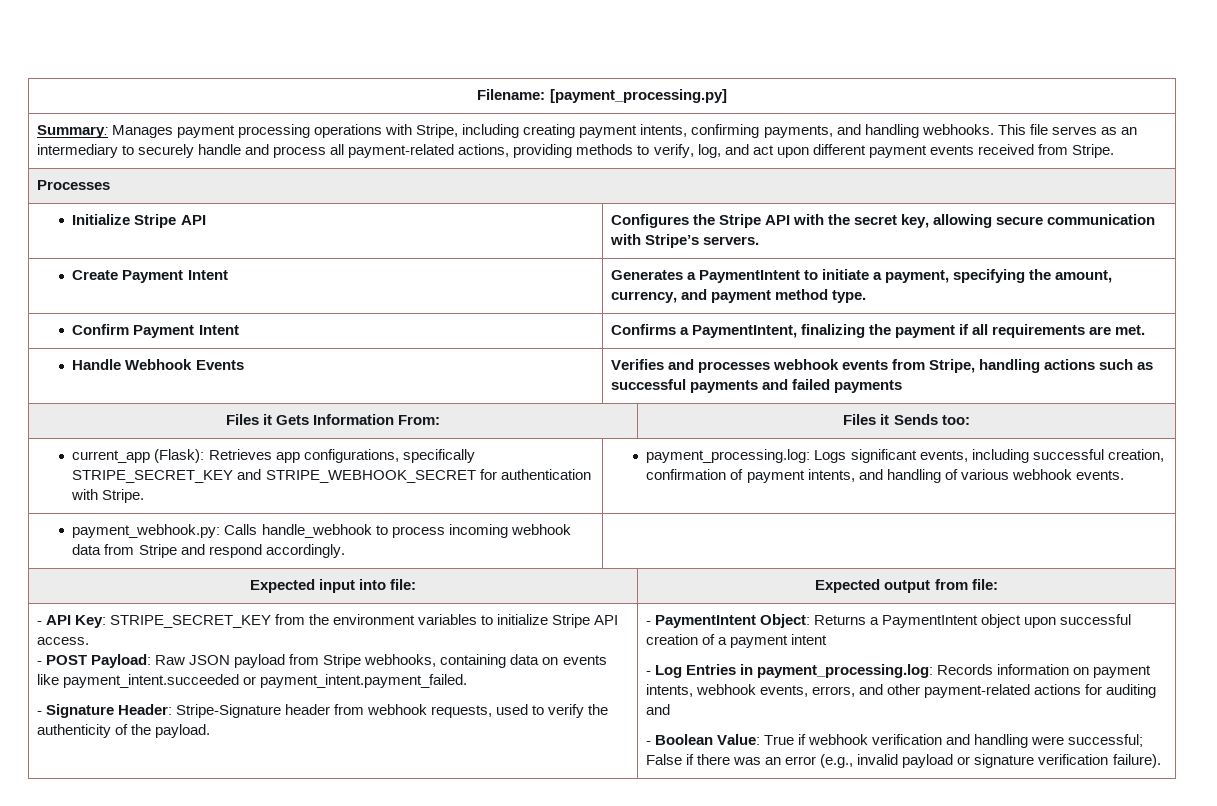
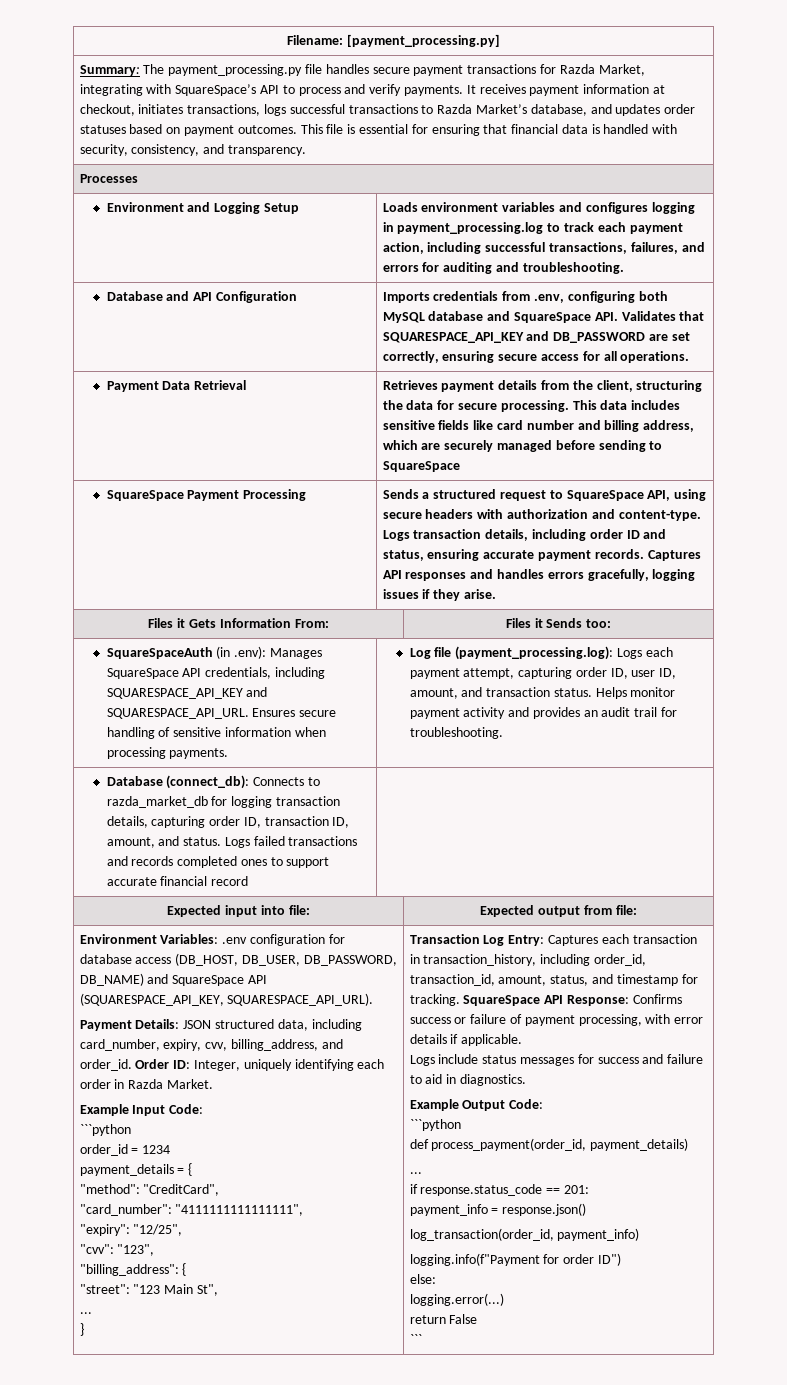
- Summary: Manages payment processing operations with Stripe, including creating payment intents, confirming payments, and handling webhooks. This file serves as an intermediary to securely handle and process all payment-related actions, providing methods to verify, log, and act upon different payment events received from Stripe.
+ Summary: The payment_processing.py file handles secure payment transactions for Razda Market, integrating with SquareSpace’s API to process and verify payments. It receives payment information at checkout, initiates transactions, logs successful transactions to Razda Market’s database, and updates order statuses based on payment outcomes. This file is essential for ensuring that financial data is handled with security, consistency, and transparency.
  Processes
- Initialize Stripe API | Configures the Stripe API with the secret key, allowing secure communication with Stripe’s servers.
- Create Payment Intent | Generates a PaymentIntent to initiate a payment, specifying the amount, currency, and payment method type.
- Confirm Payment Intent | Confirms a PaymentIntent, finalizing the payment if all requirements are met.
- Handle Webhook Events | Verifies and processes webhook events from Stripe, handling actions such as successful payments and failed payments
+ Environment and Logging Setup | Loads environment variables and configures logging in payment_processing.log to track each payment action, including successful transactions, failures, and errors for auditing and troubleshooting.
+ Database and API Configuration | Imports credentials from .env, configuring both MySQL database and SquareSpace API. Validates that SQUARESPACE_API_KEY and DB_PASSWORD are set correctly, ensuring secure access for all operations.
+ Payment Data Retrieval | Retrieves payment details from the client, structuring the data for secure processing. This data includes sensitive fields like card number and billing address, which are securely managed before sending to SquareSpace
+ SquareSpace Payment Processing | Sends a structured request to SquareSpace API, using secure headers with authorization and content-type. Logs transaction details, including order ID and status, ensuring accurate payment records. Captures API responses and handles errors gracefully, logging issues if they arise.
- current_app (Flask): Retrieves app configurations, specifically STRIPE_SECRET_KEY and STRIPE_WEBHOOK_SECRET for authentication with Stripe. | payment_processing.log: Logs significant events, including successful creation, confirmation of payment intents, and handling of various webhook events.
- payment_webhook.py: Calls handle_webhook to process incoming webhook data from Stripe and respond accordingly. |
+ SquareSpaceAuth (in .env): Manages SquareSpace API credentials, including SQUARESPACE_API_KEY and SQUARESPACE_API_URL. Ensures secure handling of sensitive information when processing payments. | Log file (payment_processing.log): Logs each payment attempt, capturing order ID, user ID, amount, and transaction status. Helps monitor payment activity and provides an audit trail for troubleshooting.
+ Database (connect_db): Connects to razda_market_db for logging transaction details, capturing order ID, transaction ID, amount, and status. Logs failed transactions and records completed ones to support accurate financial record |
- - API Key: STRIPE_SECRET_KEY from the environment variables to initialize Stripe API access.
- - POST Payload: Raw JSON payload from Stripe webhooks, containing data on events like payment_intent.succeeded or payment_intent.payment_failed.
- - Signature Header: Stripe-Signature header from webhook requests, used to verify the authenticity of the payload. | - PaymentIntent Object: Returns a PaymentIntent object upon successful creation of a payment intent
- - Log Entries in payment_processing.log: Records information on payment intents, webhook events, errors, and other payment-related actions for auditing and
- - Boolean Value: True if webhook verification and handling were successful; False if there was an error (e.g., invalid payload or signature verification failure).
+ Environment Variables: .env configuration for database access (DB_HOST, DB_USER, DB_PASSWORD, DB_NAME) and SquareSpace API (SQUARESPACE_API_KEY, SQUARESPACE_API_URL).
+ Payment Details: JSON structured data, including card_number, expiry, cvv, billing_address, and order_id. Order ID: Integer, uniquely identifying each order in Razda Market.
+ Example Input Code:
+ ```python
+ order_id = 1234
+ payment_details = {
+ "method": "CreditCard",
+ "card_number": "4111111111111111",
+ "expiry": "12/25",
+ "cvv": "123",
+ "billing_address": {
+ "street": "123 Main St",
+ ...
+ } | Transaction Log Entry: Captures each transaction in transaction_history, including order_id, transaction_id, amount, status, and timestamp for tracking. SquareSpace API Response: Confirms success or failure of payment processing, with error details if applicable.
+ Logs include status messages for success and failure to aid in diagnostics.
+ Example Output Code:
+ ```python
+ def process_payment(order_id, payment_details)
+ ...
+ if response.status_code == 201:
+ payment_info = response.json()
+ log_transaction(order_id, payment_info)
+ logging.info(f"Payment for order ID")
+ else:
+ logging.error(...)
+ return False
+ ```

